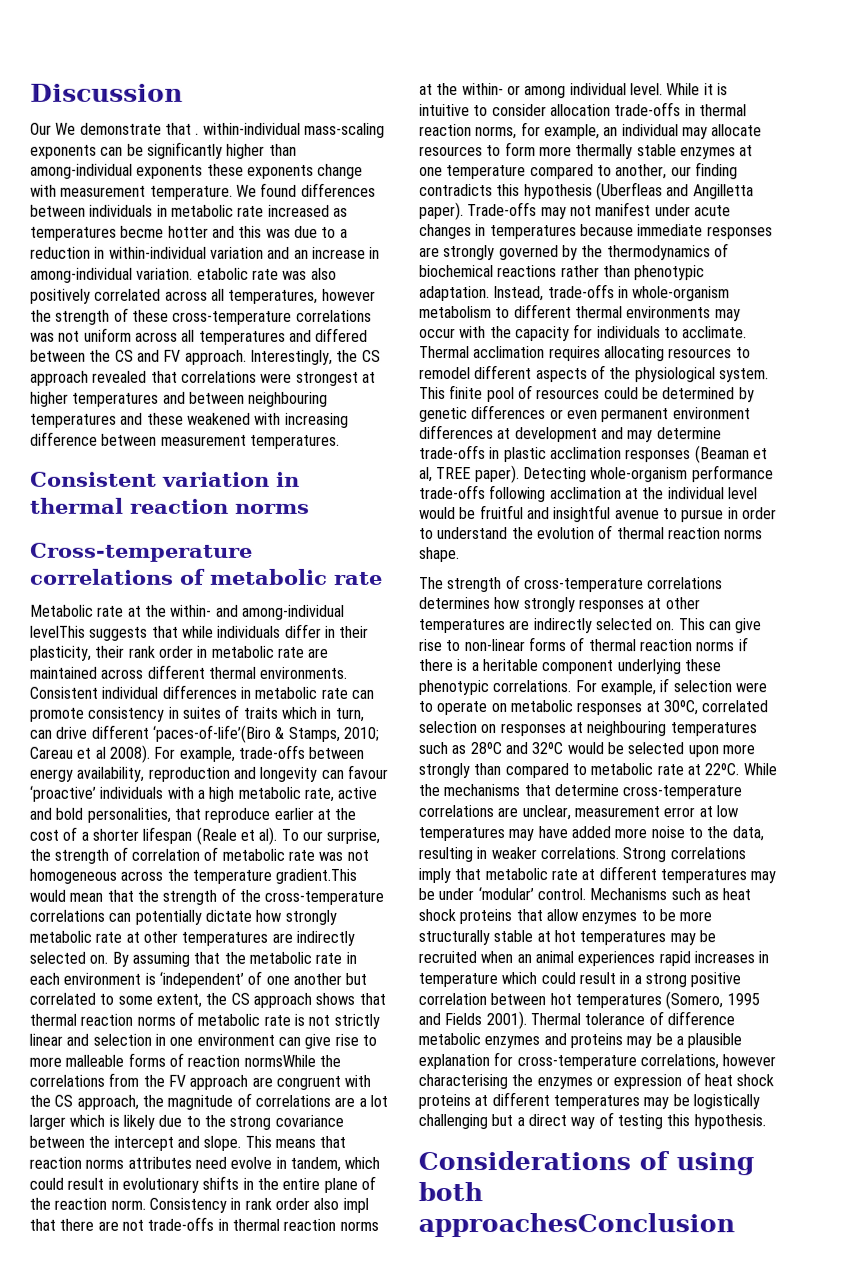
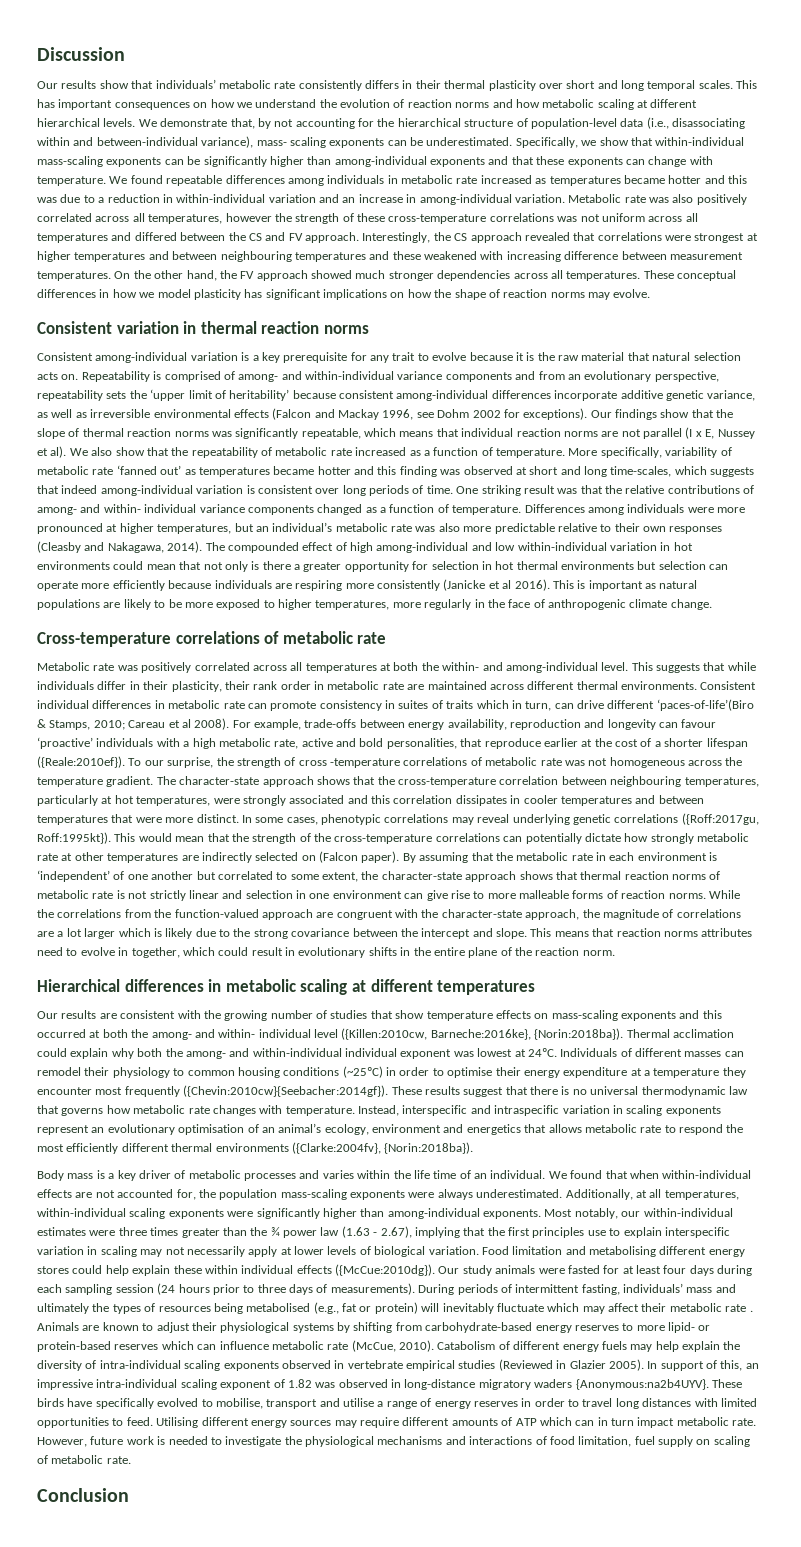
- Our We demonstrate that . within-individual mass-scaling exponents can be significantly higher than among-individual exponents these exponents change with measurement temperature.
+ Our results show that individuals’ metabolic rate consistently differs in their thermal plasticity over short and long temporal scales. This has important consequences on how we understand the evolution of reaction norms and how metabolic scaling at different hierarchical levels. We demonstrate that, by not accounting for the hierarchical structure of population-level data (i.e., disassociating within and between-individual variance), mass- scaling exponents can be underestimated. Specifically, we show that within-individual mass-scaling exponents can be significantly higher than among-individual exponents and that these exponents can change with temperature.
- We found differences between individuals in metabolic rate increased as temperatures becme hotter and this was due to a reduction in within-individual variation and an increase in among-individual variation. etabolic rate was also positively correlated across all temperatures, however the strength of these cross-temperature correlations was not uniform across all temperatures and differed between the CS and FV approach.
+ We found repeatable differences among individuals in metabolic rate increased as temperatures became hotter and this was due to a reduction in within-individual variation and an increase in among-individual variation. Metabolic rate was also positively correlated across all temperatures, however the strength of these cross-temperature correlations was not uniform across all temperatures and differed between the CS and FV approach.
+ On the other hand, the FV approach showed much stronger dependencies across all temperatures. These conceptual differences in how we model plasticity has significant implications on how the shape of reaction norms may evolve.
+ Consistent among-individual variation is a key prerequisite for any trait to evolve because it is the raw material that natural selection acts on. Repeatability is comprised of among- and within-individual variance components and from an evolutionary perspective, repeatability sets the ‘upper limit of heritability’ because consistent among-individual differences incorporate additive genetic variance, as well as irreversible environmental effects (Falcon and Mackay 1996, see Dohm 2002 for exceptions). Our findings show that the slope of thermal reaction norms was significantly repeatable, which means that individual reaction norms are not parallel (I x E, Nussey et al). We also show that the repeatability of metabolic rate increased as a function of temperature. More specifically, variability of metabolic rate ‘fanned out’ as temperatures became hotter and this finding was observed at short and long time-scales, which suggests that indeed among-individual variation is consistent over long periods of time. One striking result was that the relative contributions of among- and within- individual variance components changed as a function of temperature. Differences among individuals were more pronounced at higher temperatures, but an individual’s metabolic rate was also more predictable relative to their own responses (Cleasby and Nakagawa, 2014). The compounded effect of high among-individual and low within-individual variation in hot environments could mean that not only is there a greater opportunity for selection in hot thermal environments but selection can operate more efficiently because individuals are respiring more consistently (Janicke et al 2016). This is important as natural populations are likely to be more exposed to higher temperatures, more regularly in the face of anthropogenic climate change.
- Metabolic rate at the within- and among-individual levelThis suggests that while individuals differ in their plasticity, their rank order in metabolic rate are maintained across different thermal environments.
+ Metabolic rate was positively correlated across all temperatures at both the within- and among-individual level. This suggests that while individuals differ in their plasticity, their rank order in metabolic rate are maintained across different thermal environments.
- For example, trade-offs between energy availability, reproduction and longevity can favour ‘proactive’ individuals with a high metabolic rate, active and bold personalities, that reproduce earlier at the cost of a shorter lifespan (Reale et al).
+ For example, trade-offs between energy availability, reproduction and longevity can favour ‘proactive’ individuals with a high metabolic rate, active and bold personalities, that reproduce earlier at the cost of a shorter lifespan ({Reale:2010ef}).
- To our surprise, the strength of correlation of metabolic rate was not homogeneous across the temperature gradient.This would mean that the strength of the cross-temperature correlations can potentially dictate how strongly metabolic rate at other temperatures are indirectly selected on.
+ To our surprise, the strength of cross -temperature correlations of metabolic rate was not homogeneous across the temperature gradient. The character-state approach shows that the cross-temperature correlation between neighbouring temperatures, particularly at hot temperatures, were strongly associated and this correlation dissipates in cooler temperatures and between temperatures that were more distinct. In some cases, phenotypic correlations may reveal underlying genetic correlations ({Roff:2017gu, Roff:1995kt}). This would mean that the strength of the cross-temperature correlations can potentially dictate how strongly metabolic rate at other temperatures are indirectly selected on (Falcon paper).
- By assuming that the metabolic rate in each environment is ‘independent’ of one another but correlated to some extent, the CS approach shows that thermal reaction norms of metabolic rate is not strictly linear and selection in one environment can give rise to more malleable forms of reaction normsWhile the correlations from the FV approach are congruent with the CS approach, the magnitude of correlations are a lot larger which is likely due to the strong covariance between the intercept and slope.
+ By assuming that the metabolic rate in each environment is ‘independent’ of one another but correlated to some extent, the character-state approach shows that thermal reaction norms of metabolic rate is not strictly linear and selection in one environment can give rise to more malleable forms of reaction norms. While the correlations from the function-valued approach are congruent with the character-state approach, the magnitude of correlations are a lot larger which is likely due to the strong covariance between the intercept and slope.
- This means that reaction norms attributes need evolve in tandem, which could result in evolutionary shifts in the entire plane of the reaction norm. Consistency in rank order also impl that there are not trade-offs in thermal reaction norms at the within- or among individual level. While it is intuitive to consider allocation trade-offs in thermal reaction norms, for example, an individual may allocate resources to form more thermally stable enzymes at one temperature compared to another, our finding contradicts this hypothesis (Uberfleas and Angilletta paper). Trade-offs may not manifest under acute changes in temperatures because immediate responses are strongly governed by the thermodynamics of biochemical reactions rather than phenotypic adaptation. Instead, trade-offs in whole-organism metabolism to different thermal environments may occur with the capacity for individuals to acclimate. Thermal acclimation requires allocating resources to remodel different aspects of the physiological system. This finite pool of resources could be determined by genetic differences or even permanent environment differences at development and may determine trade-offs in plastic acclimation responses (Beaman et al, TREE paper). Detecting whole-organism performance trade-offs following acclimation at the individual level would be fruitful and insightful avenue to pursue in order to understand the evolution of thermal reaction norms shape.
- The strength of cross-temperature correlations determines how strongly responses at other temperatures are indirectly selected on. This can give rise to non-linear forms of thermal reaction norms if there is a heritable component underlying these phenotypic correlations. For example, if selection were to operate on metabolic responses at 30ºC, correlated selection on responses at neighbouring temperatures such as 28ºC and 32ºC would be selected upon more strongly than compared to metabolic rate at 22ºC. While the mechanisms that determine cross-temperature correlations are unclear, measurement error at low temperatures may have added more noise to the data, resulting in weaker correlations. Strong correlations imply that metabolic rate at different temperatures may be under ‘modular’ control. Mechanisms such as heat shock proteins that allow enzymes to be more structurally stable at hot temperatures may be recruited when an animal experiences rapid increases in temperature which could result in a strong positive correlation between hot temperatures (Somero, 1995 and Fields 2001). Thermal tolerance of difference metabolic enzymes and proteins may be a plausible explanation for cross-temperature correlations, however characterising the enzymes or expression of heat shock proteins at different temperatures may be logistically challenging but a direct way of testing this hypothesis.
- Considerations of using both approachesConclusion
+ This means that reaction norms attributes need to evolve in together, which could result in evolutionary shifts in the entire plane of the reaction norm.
+ Hierarchical differences in metabolic scaling at different temperatures
+ Our results are consistent with the growing number of studies that show temperature effects on mass-scaling exponents and this occurred at both the among- and within- individual level ({Killen:2010cw, Barneche:2016ke}, {Norin:2018ba}). Thermal acclimation could explain why both the among- and within-individual individual exponent was lowest at 24ºC. Individuals of different masses can remodel their physiology to common housing conditions (~25ºC) in order to optimise their energy expenditure at a temperature they encounter most frequently ({Chevin:2010cw}{Seebacher:2014gf}). These results suggest that there is no universal thermodynamic law that governs how metabolic rate changes with temperature. Instead, interspecific and intraspecific variation in scaling exponents represent an evolutionary optimisation of an animal’s ecology, environment and energetics that allows metabolic rate to respond the most efficiently different thermal environments ({Clarke:2004fv}, {Norin:2018ba}).
+ Body mass is a key driver of metabolic processes and varies within the life time of an individual. We found that when within-individual effects are not accounted for, the population mass-scaling exponents were always underestimated. Additionally, at all temperatures, within-individual scaling exponents were significantly higher than among-individual exponents. Most notably, our within-individual estimates were three times greater than the ¾ power law (1.63 - 2.67), implying that the first principles use to explain interspecific variation in scaling may not necessarily apply at lower levels of biological variation. Food limitation and metabolising different energy stores could help explain these within individual effects ({McCue:2010dg}). Our study animals were fasted for at least four days during each sampling session (24 hours prior to three days of measurements). During periods of intermittent fasting, individuals’ mass and ultimately the types of resources being metabolised (e.g., fat or protein) will inevitably fluctuate which may affect their metabolic rate . Animals are known to adjust their physiological systems by shifting from carbohydrate-based energy reserves to more lipid- or protein-based reserves which can influence metabolic rate (McCue, 2010). Catabolism of different energy fuels may help explain the diversity of intra-individual scaling exponents observed in vertebrate empirical studies (Reviewed in Glazier 2005). In support of this, an impressive intra-individual scaling exponent of 1.82 was observed in long-distance migratory waders {Anonymous:na2b4UYV}. These birds have specifically evolved to mobilise, transport and utilise a range of energy reserves in order to travel long distances with limited opportunities to feed. Utilising different energy sources may require different amounts of ATP which can in turn impact metabolic rate. However, future work is needed to investigate the physiological mechanisms and interactions of food limitation, fuel supply on scaling of metabolic rate.
+ Conclusion

